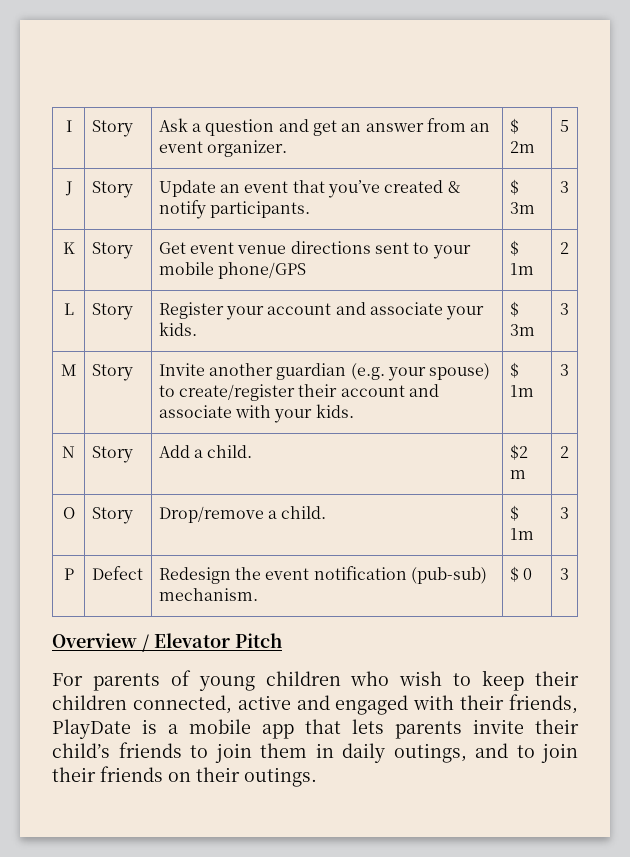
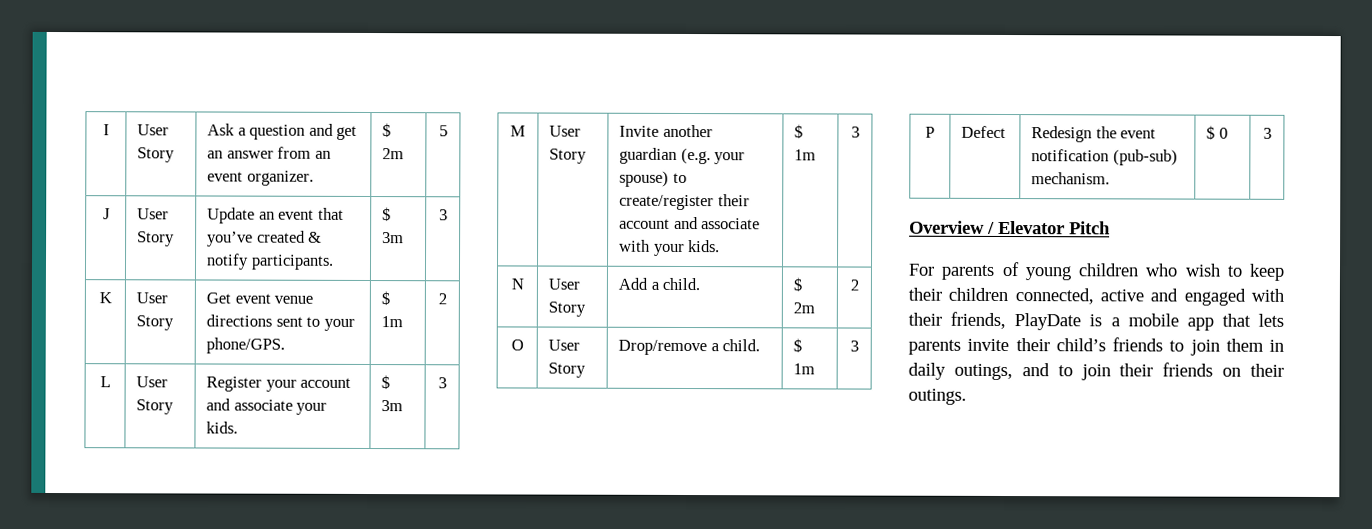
- I | Story | Ask a question and get an answer from an event organizer. | $ 2m | 5
+ I | User Story | Ask a question and get an answer from an event organizer. | $ 2m | 5
- J | Story | Update an event that you’ve created & notify participants. | $ 3m | 3
+ J | User Story | Update an event that you’ve created & notify participants. | $ 3m | 3
- K | Story | Get event venue directions sent to your mobile phone/GPS | $ 1m | 2
+ K | User Story | Get event venue directions sent to your phone/GPS. | $ 1m | 2
- L | Story | Register your account and associate your kids. | $ 3m | 3
+ L | User Story | Register your account and associate your kids. | $ 3m | 3
- M | Story | Invite another guardian (e.g. your spouse) to create/register their account and associate with your kids. | $ 1m | 3
+ M | User Story | Invite another guardian (e.g. your spouse) to create/register their account and associate with your kids. | $ 1m | 3
- N | Story | Add a child. | $2 m | 2
+ N | User Story | Add a child. | $ 2m | 2
- O | Story | Drop/remove a child. | $ 1m | 3
+ O | User Story | Drop/remove a child. | $ 1m | 3

